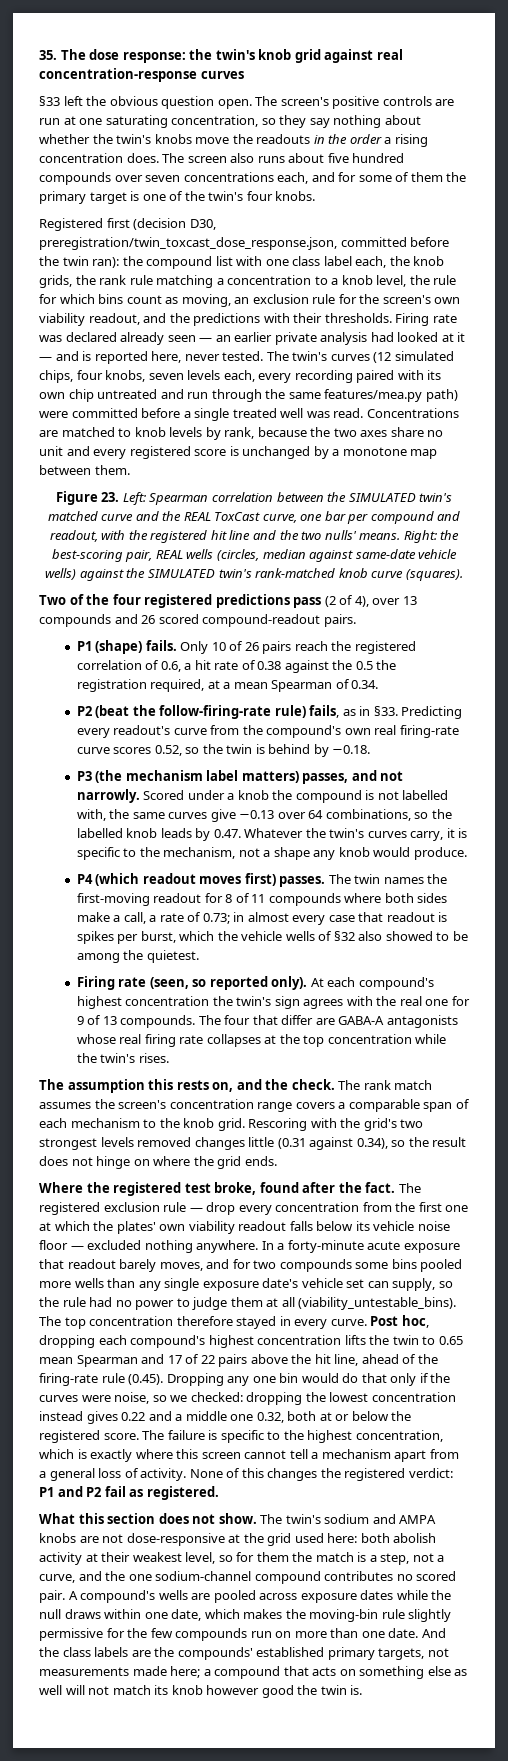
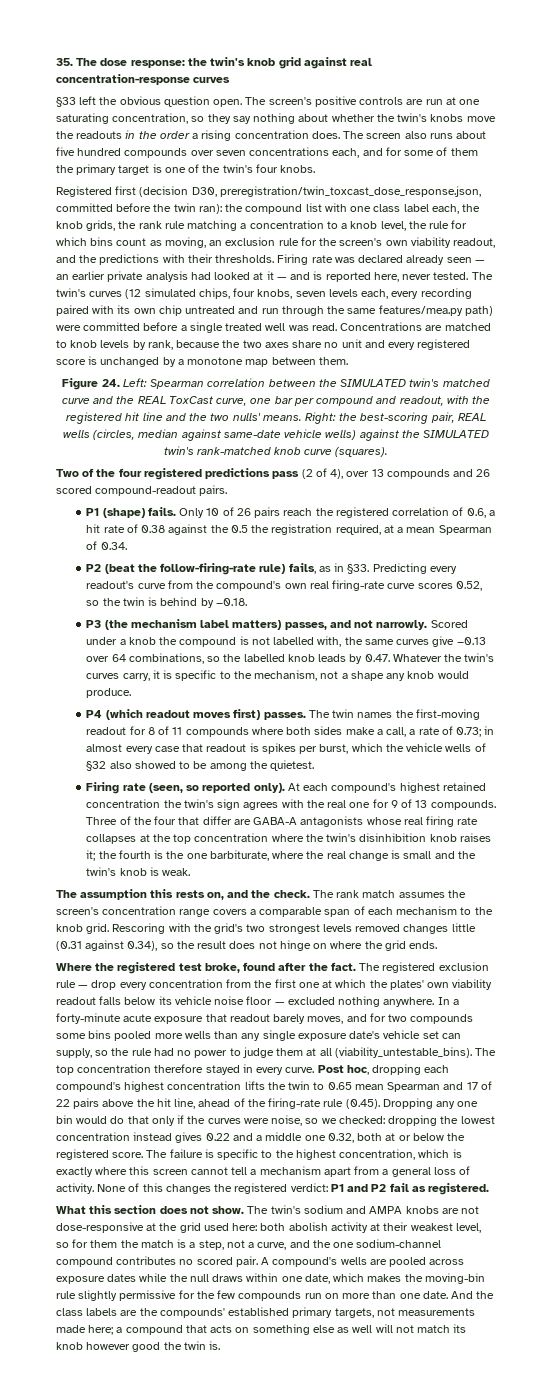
- Figure 23. Left: Spearman correlation between the SIMULATED twin's matched curve and the REAL ToxCast curve, one bar per compound and readout, with the registered hit line and the two nulls' means.
+ Figure 24. Left: Spearman correlation between the SIMULATED twin's matched curve and the REAL ToxCast curve, one bar per compound and readout, with the registered hit line and the two nulls' means.
- At each compound's highest concentration the twin's sign agrees with the real one for 9 of 13 compounds.
+ At each compound's highest retained concentration the twin's sign agrees with the real one for 9 of 13 compounds.
- The four that differ are GABA-A antagonists whose real firing rate collapses at the top concentration while the twin's rises.
+ Three of the four that differ are GABA-A antagonists whose real firing rate collapses at the top concentration where the twin's disinhibition knob raises it; the fourth is the one barbiturate, where the real change is small and the twin's knob is weak.

